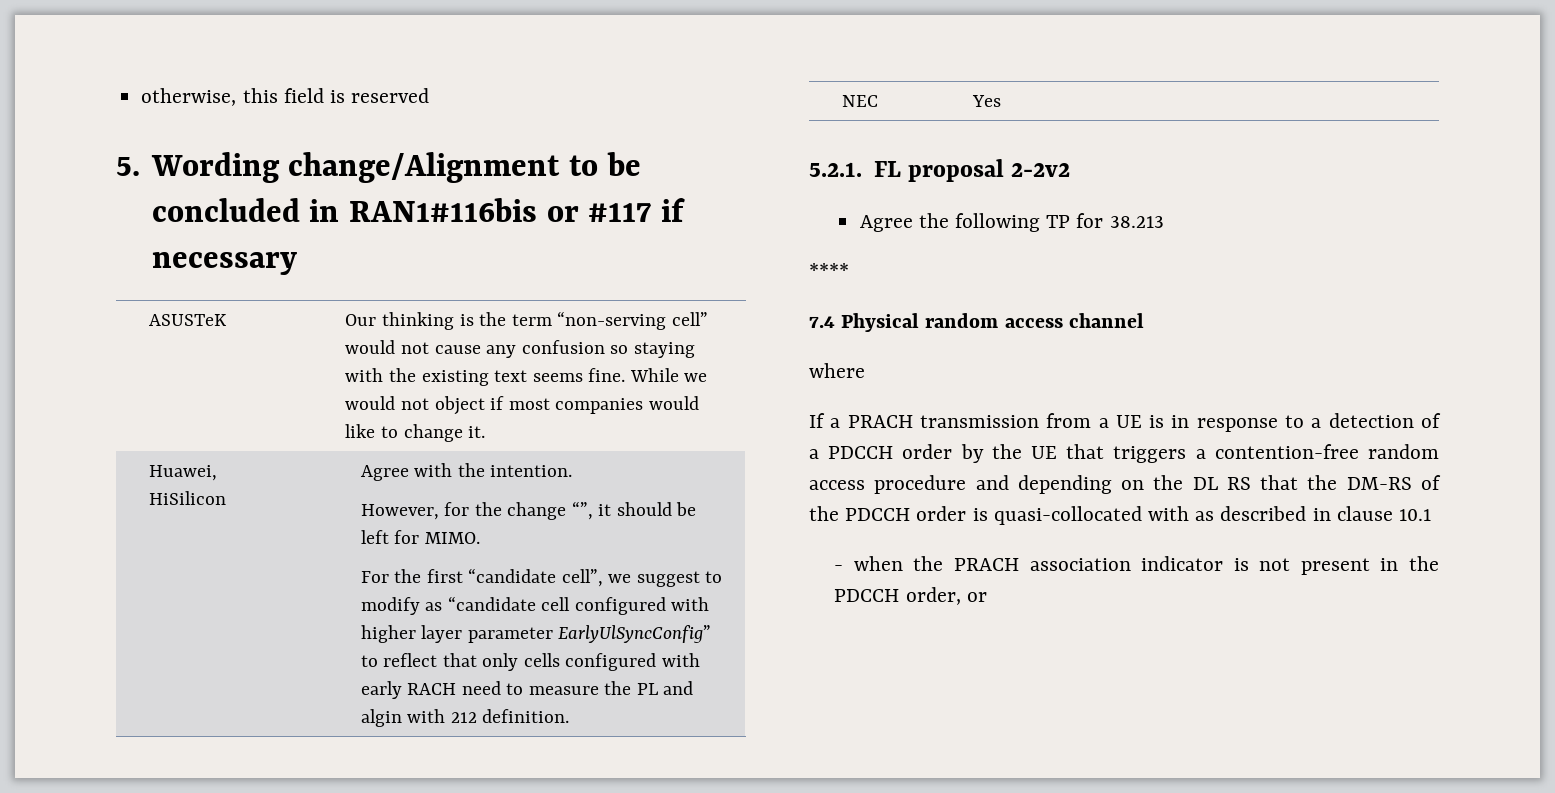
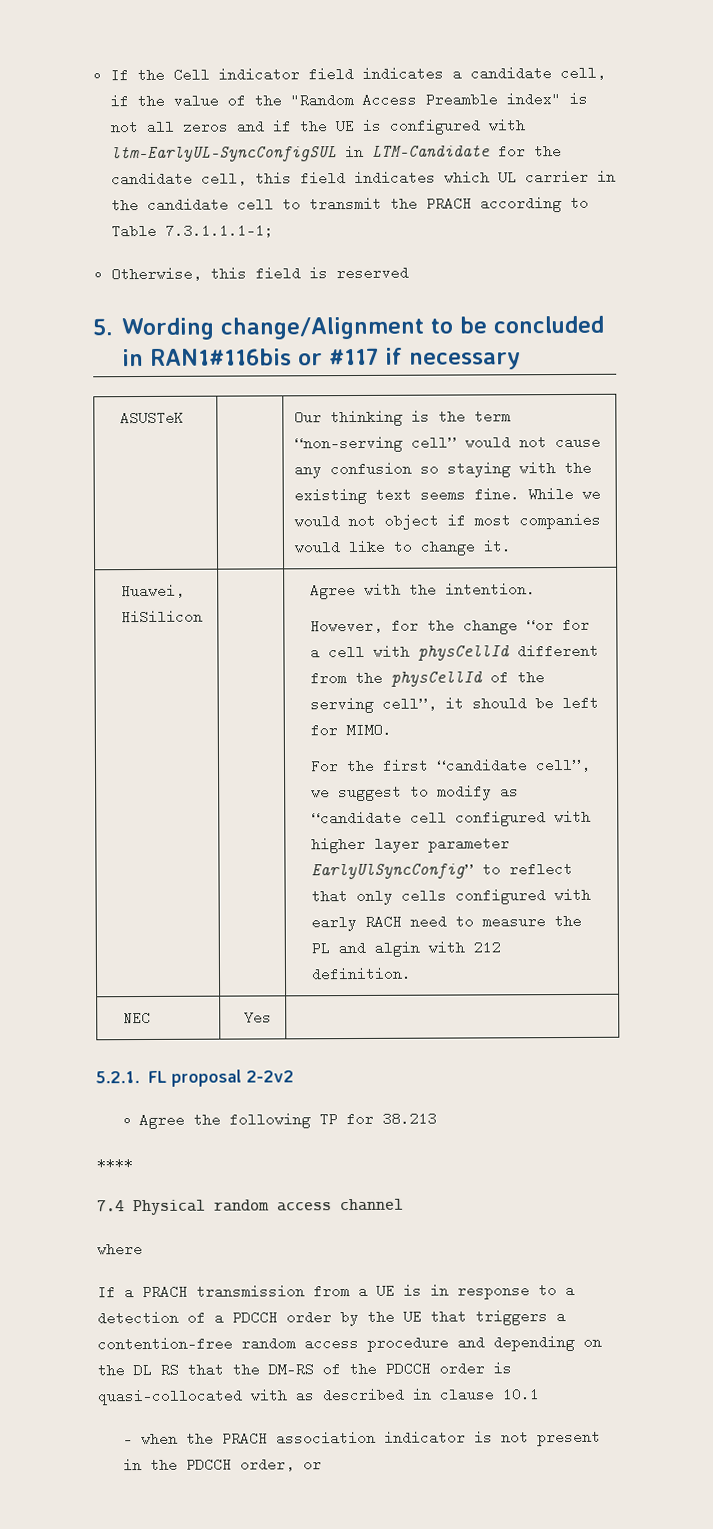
- otherwise, this field is reserved
+ If the Cell indicator field indicates a candidate cell, if the value of the "Random Access Preamble index" is not all zeros and if the UE is configured with ltm-EarlyUL-SyncConfigSUL in LTM-Candidate for the candidate cell, this field indicates which UL carrier in the candidate cell to transmit the PRACH according to Table 7.3.1.1.1-1;
+ Otherwise, this field is reserved
- However, for the change “”, it should be left for MIMO.
+ However, for the change “or for a cell with physCellId different from the physCellId of the serving cell”, it should be left for MIMO.

